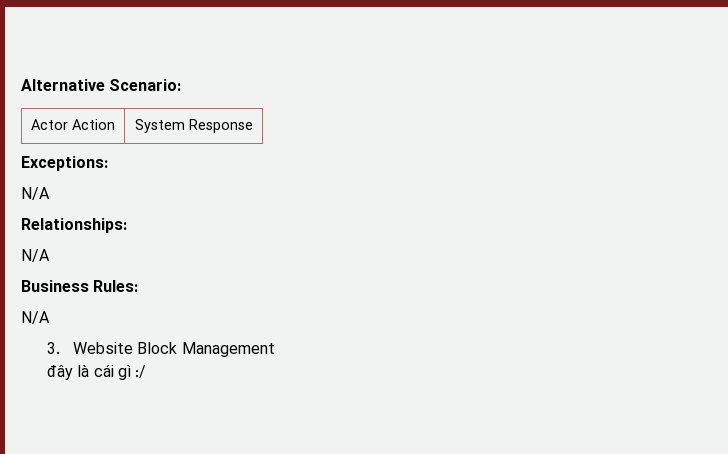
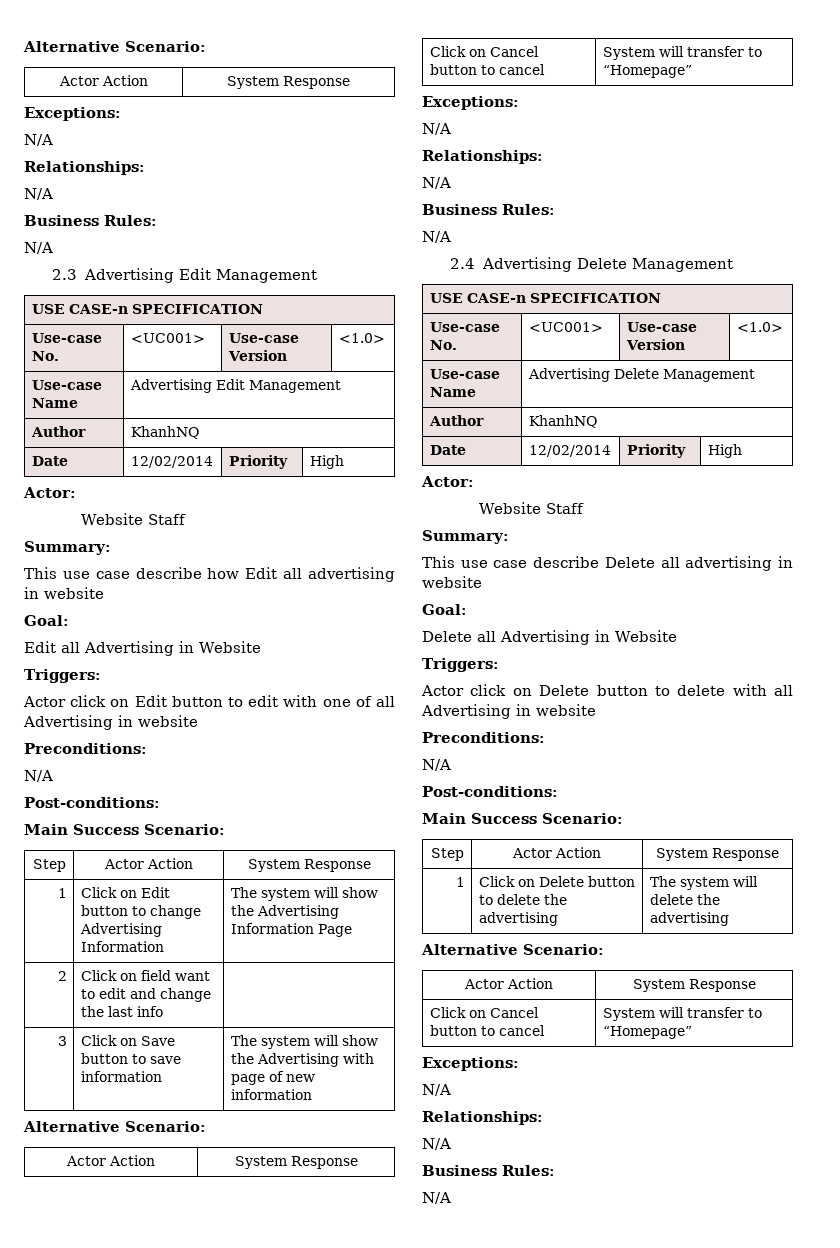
- 3. Website Block Management
- đây là cái gì :/
+ 2.3 Advertising Edit Management
+ USE CASE-n SPECIFICATION
+ Use-case No. | <UC001> | Use-case Version | <1.0>
+ Use-case Name | Advertising Edit Management
+ Author | KhanhNQ
+ Date | 12/02/2014 | Priority | High
+ Actor:
+ Website Staff
+ Summary:
+ This use case describe how Edit all advertising in website
+ Goal:
+ Edit all Advertising in Website
+ Triggers:
+ Actor click on Edit button to edit with one of all Advertising in website
+ Preconditions:
+ N/A
+ Post-conditions:
+ Main Success Scenario:
+ Step | Actor Action | System Response
+ 1 | Click on Edit button to change Advertising Information | The system will show the Advertising Information Page
+ 2 | Click on field want to edit and change the last info |
+ 3 | Click on Save button to save information | The system will show the Advertising with page of new information
+ Alternative Scenario:
+ Actor Action | System Response
+ Click on Cancel button to cancel | System will transfer to “Homepage”
+ Exceptions:
+ N/A
+ Relationships:
+ N/A
+ Business Rules:
+ N/A
+ 2.4 Advertising Delete Management
+ USE CASE-n SPECIFICATION
+ Use-case No. | <UC001> | Use-case Version | <1.0>
+ Use-case Name | Advertising Delete Management
+ Author | KhanhNQ
+ Date | 12/02/2014 | Priority | High
+ Actor:
+ Website Staff
+ Summary:
+ This use case describe Delete all advertising in website
+ Goal:
+ Delete all Advertising in Website
+ Triggers:
+ Actor click on Delete button to delete with all Advertising in website
+ Preconditions:
+ N/A
+ Post-conditions:
+ Main Success Scenario:
+ Step | Actor Action | System Response
+ 1 | Click on Delete button to delete the advertising | The system will delete the advertising
+ Alternative Scenario:
+ Actor Action | System Response
+ Click on Cancel button to cancel | System will transfer to “Homepage”
+ Exceptions:
+ N/A
+ Relationships:
+ N/A
+ Business Rules:
+ N/A

